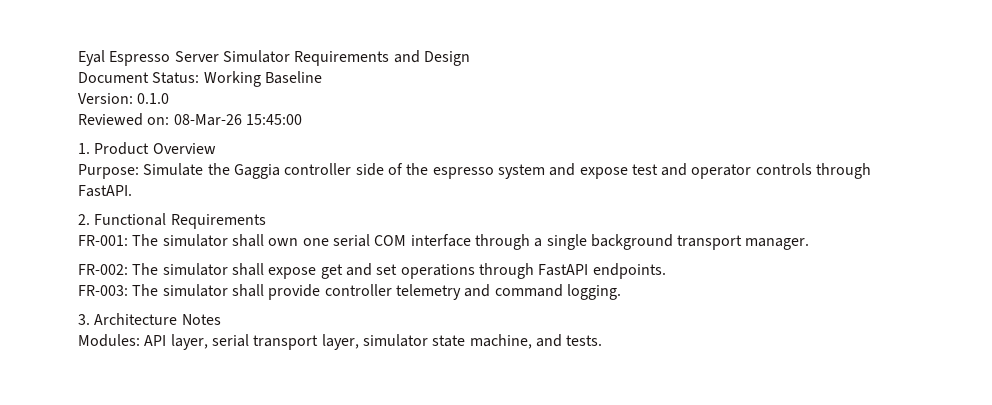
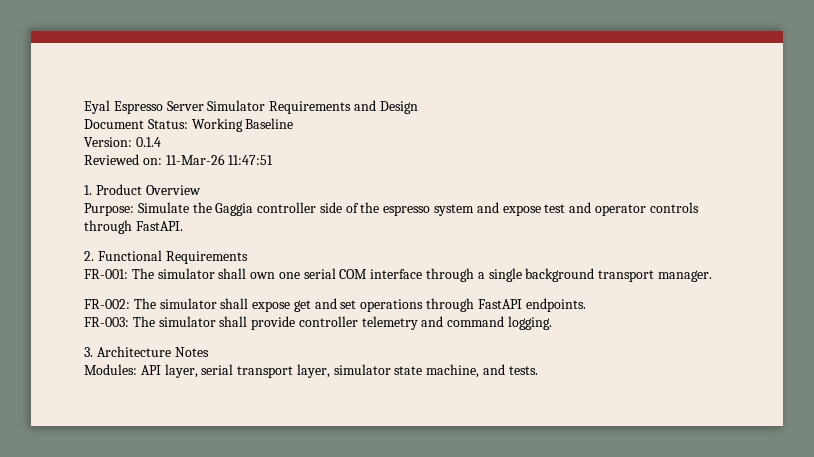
- Version: 0.1.0
+ Version: 0.1.4
- Reviewed on: 08-Mar-26 15:45:00
+ Reviewed on: 11-Mar-26 11:47:51

